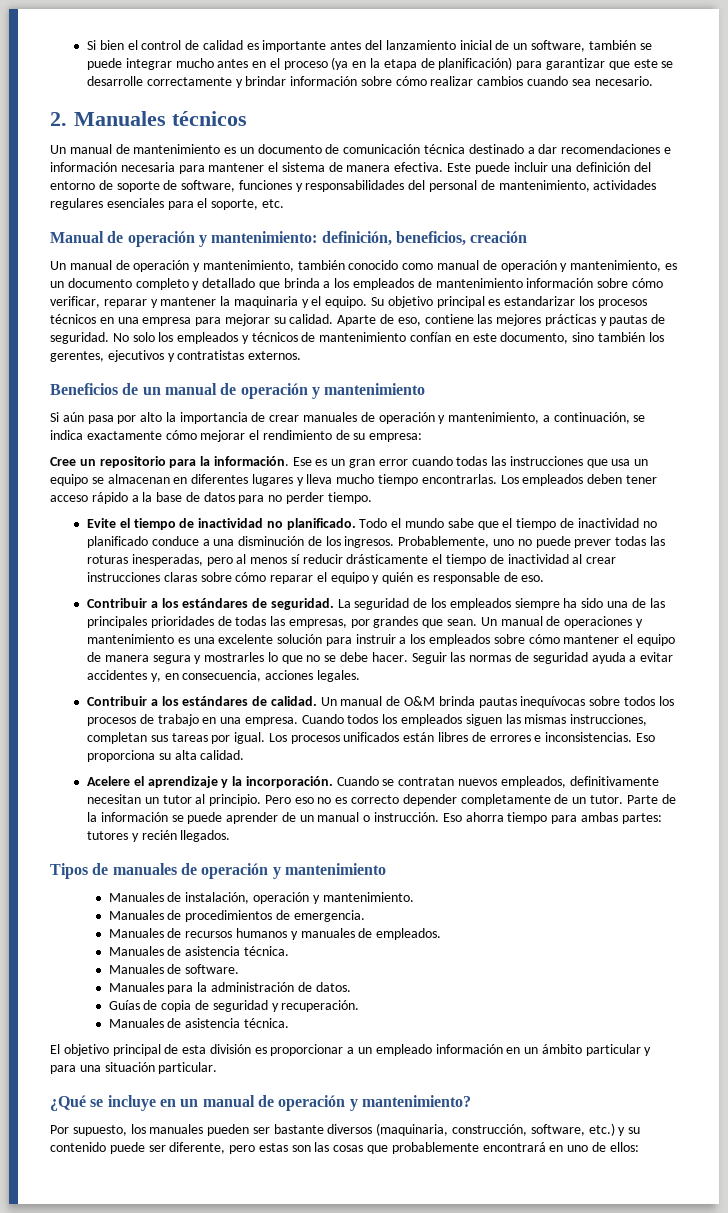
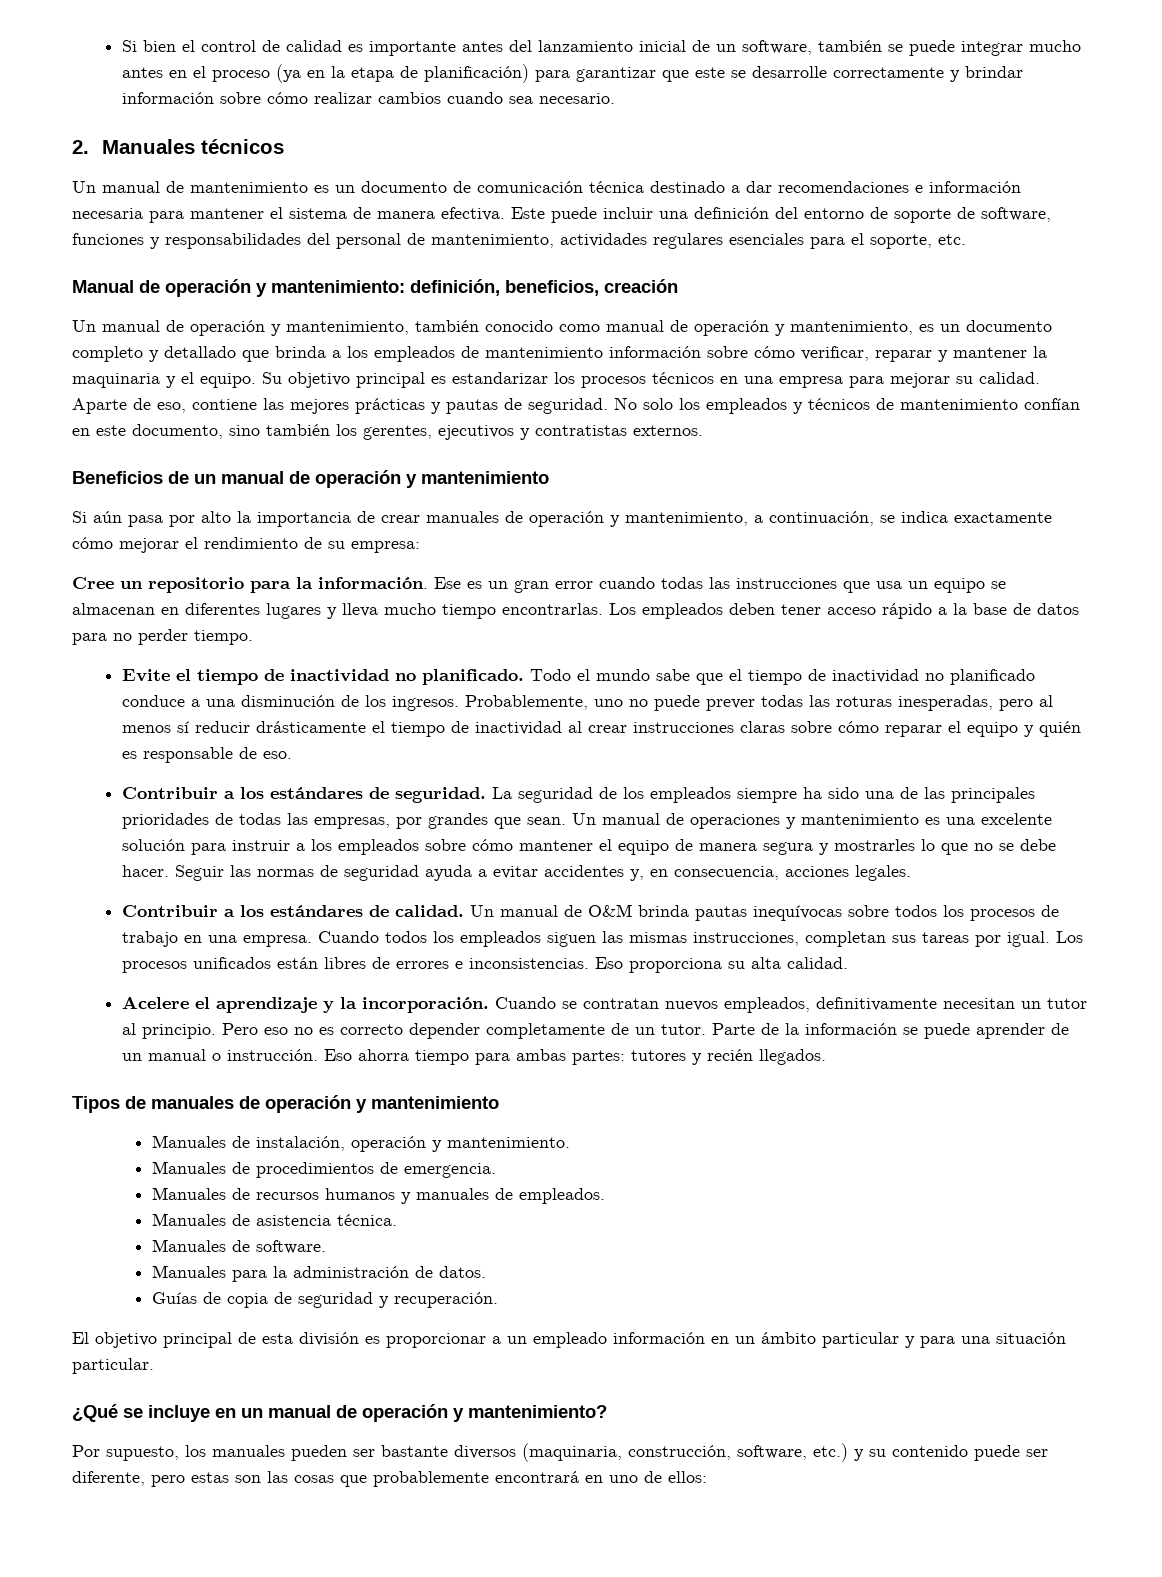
  Guías de copia de seguridad y recuperación.
- Manuales de asistencia técnica.

